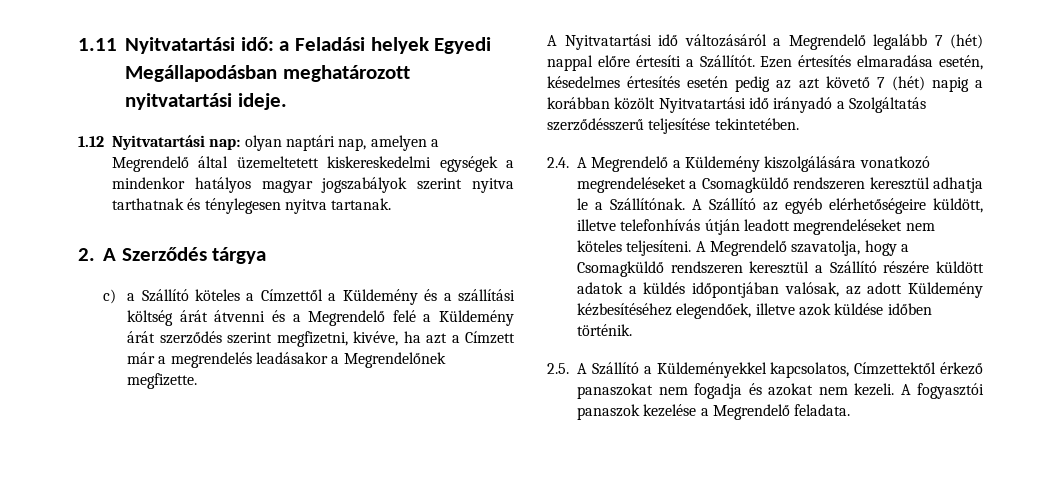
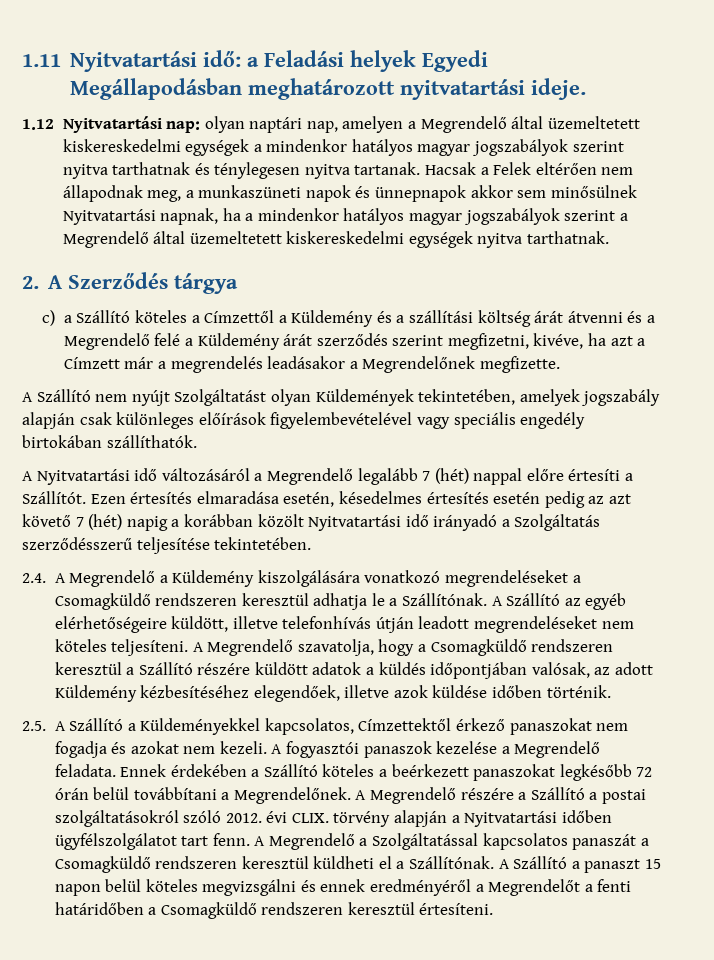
+ Hacsak a Felek eltérően nem állapodnak meg, a munkaszüneti napok és ünnepnapok akkor sem minősülnek Nyitvatartási napnak, ha a mindenkor hatályos magyar jogszabályok szerint a Megrendelő által üzemeltetett kiskereskedelmi egységek nyitva tarthatnak.
+ A Szállító nem nyújt Szolgáltatást olyan Küldemények tekintetében, amelyek jogszabály alapján csak különleges előírások figyelembevételével vagy speciális engedély birtokában szállíthatók.
+ Ennek érdekében a Szállító köteles a beérkezett panaszokat legkésőbb 72 órán belül továbbítani a Megrendelőnek. A Megrendelő részére a Szállító a postai szolgáltatásokról szóló 2012. évi CLIX. törvény alapján a Nyitvatartási időben ügyfélszolgálatot tart fenn. A Megrendelő a Szolgáltatással kapcsolatos panaszát a Csomagküldő rendszeren keresztül küldheti el a Szállítónak. A Szállító a panaszt 15 napon belül köteles megvizsgálni és ennek eredményéről a Megrendelőt a fenti határidőben a Csomagküldő rendszeren keresztül értesíteni.

